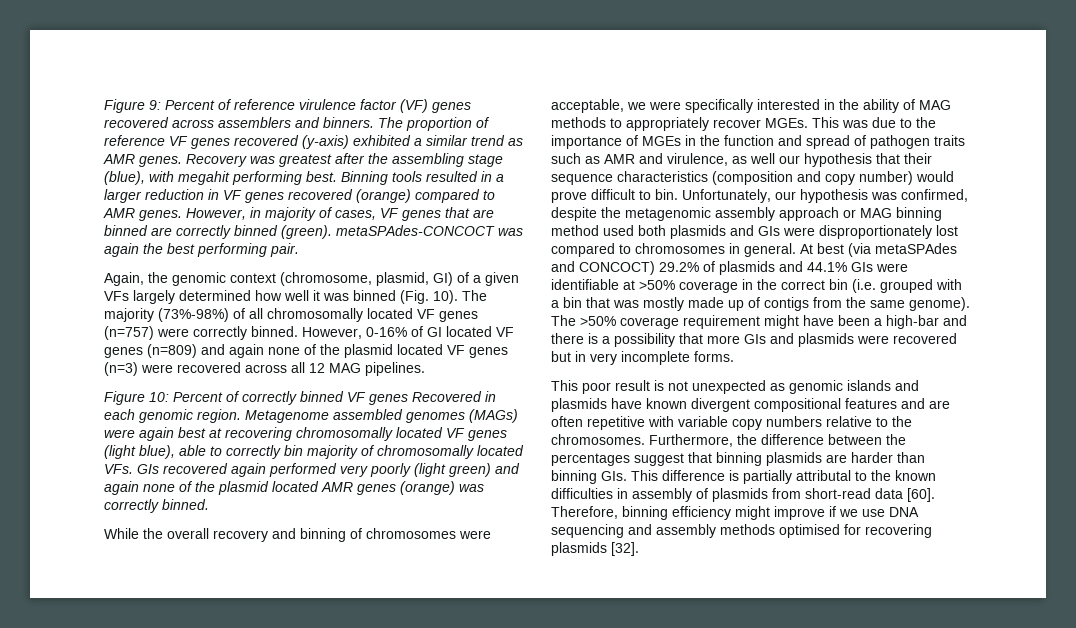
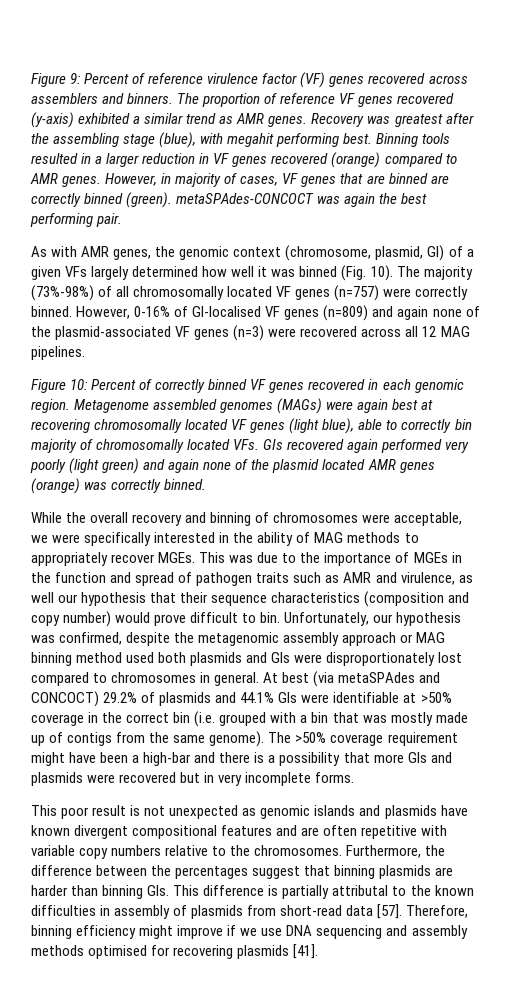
- Again, the genomic context (chromosome, plasmid, GI) of a given VFs largely determined how well it was binned (Fig. 10).
+ As with AMR genes, the genomic context (chromosome, plasmid, GI) of a given VFs largely determined how well it was binned (Fig. 10).
- However, 0-16% of GI located VF genes (n=809) and again none of the plasmid located VF genes (n=3) were recovered across all 12 MAG pipelines.
+ However, 0-16% of GI-localised VF genes (n=809) and again none of the plasmid-associated VF genes (n=3) were recovered across all 12 MAG pipelines.
- Figure 10: Percent of correctly binned VF genes Recovered in each genomic region.
+ Figure 10: Percent of correctly binned VF genes recovered in each genomic region.
- Furthermore, the difference between the percentages suggest that binning plasmids are harder than binning GIs. This difference is partially attributal to the known difficulties in assembly of plasmids from short-read data [60].
+ Furthermore, the difference between the percentages suggest that binning plasmids are harder than binning GIs. This difference is partially attributal to the known difficulties in assembly of plasmids from short-read data [57].
- Therefore, binning efficiency might improve if we use DNA sequencing and assembly methods optimised for recovering plasmids [32].
+ Therefore, binning efficiency might improve if we use DNA sequencing and assembly methods optimised for recovering plasmids [41].

